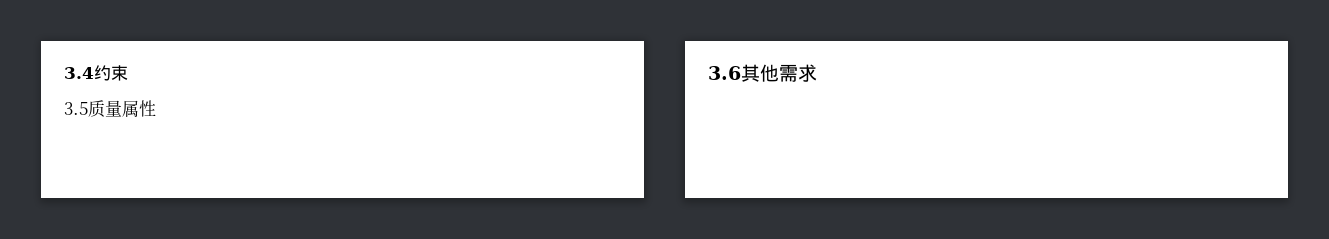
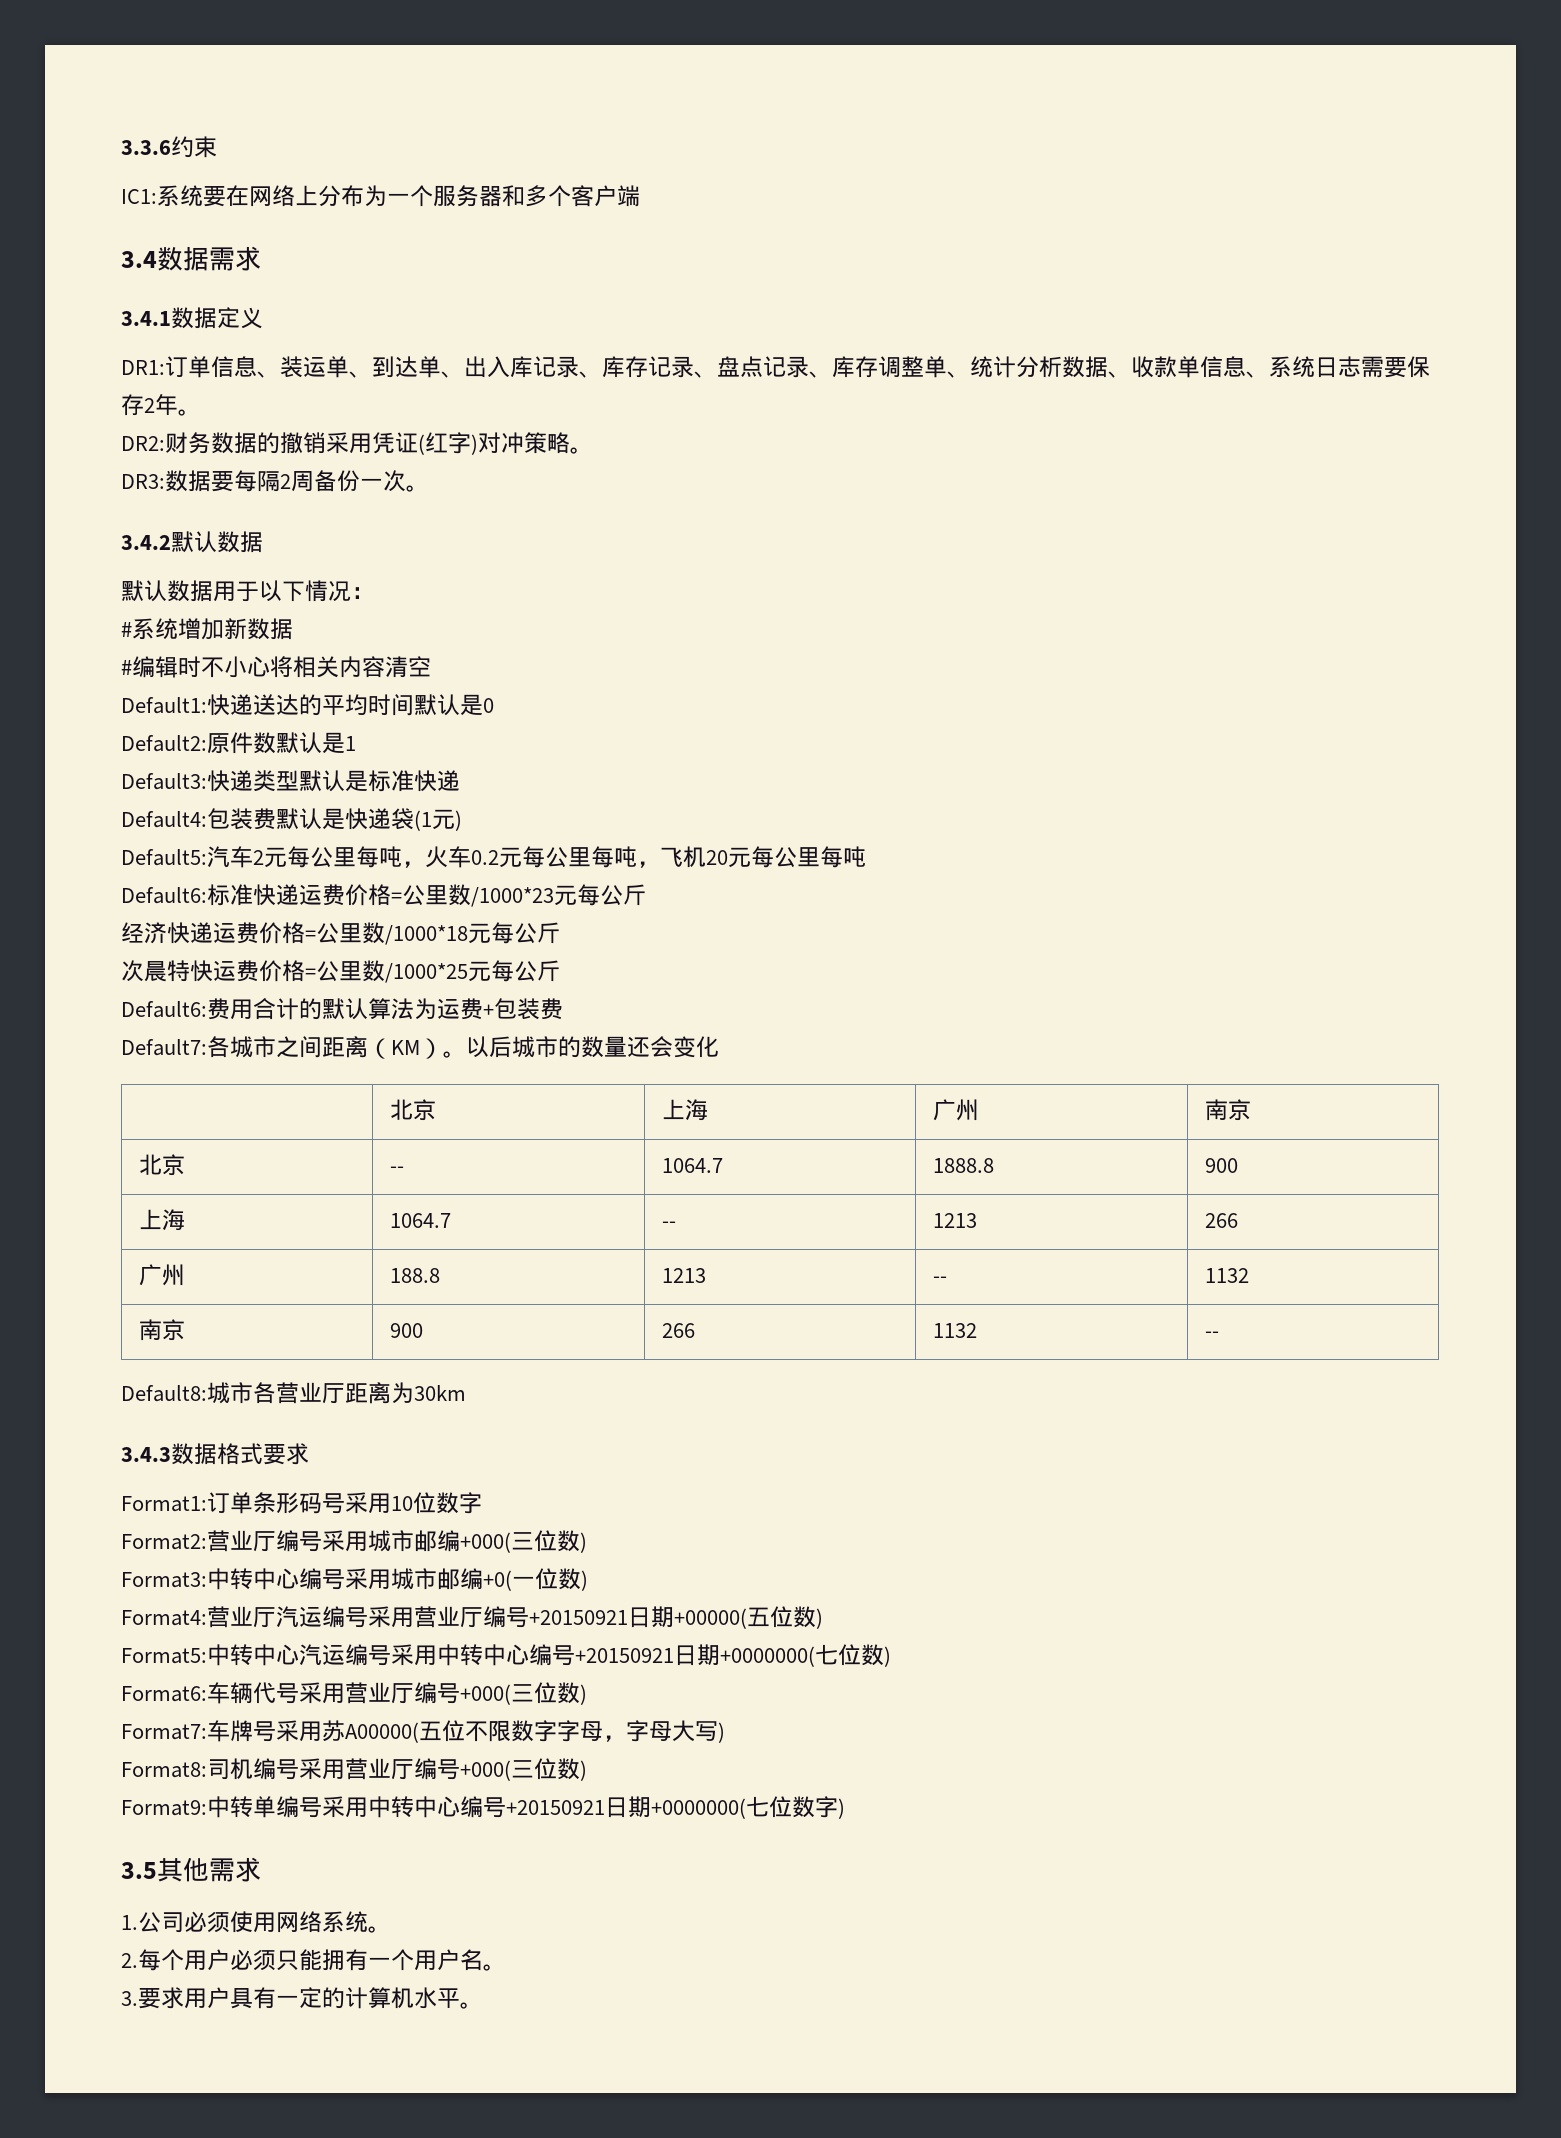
- 3.4约束
+ 3.3.6约束
- 3.5质量属性
- 3.6其他需求
+ IC1:系统要在网络上分布为一个服务器和多个客户端
+ 3.4数据需求
+ 3.4.1数据定义
+ DR1:订单信息、装运单、到达单、出入库记录、库存记录、盘点记录、库存调整单、统计分析数据、收款单信息、系统日志需要保存2年。
+ DR2:财务数据的撤销采用凭证(红字)对冲策略。
+ DR3:数据要每隔2周备份一次。
+ 3.4.2默认数据
+ 默认数据用于以下情况：
+ #系统增加新数据
+ #编辑时不小心将相关内容清空
+ Default1:快递送达的平均时间默认是0
+ Default2:原件数默认是1
+ Default3:快递类型默认是标准快递
+ Default4:包装费默认是快递袋(1元)
+ Default5:汽车2元每公里每吨，火车0.2元每公里每吨，飞机20元每公里每吨
+ Default6:标准快递运费价格=公里数/1000*23元每公斤
+ 经济快递运费价格=公里数/1000*18元每公斤
+ 次晨特快运费价格=公里数/1000*25元每公斤
+ Default6:费用合计的默认算法为运费+包装费
+ Default7:各城市之间距离（KM）。以后城市的数量还会变化
+ | 北京 | 上海 | 广州 | 南京
+ 北京 | -- | 1064.7 | 1888.8 | 900
+ 上海 | 1064.7 | -- | 1213 | 266
+ 广州 | 188.8 | 1213 | -- | 1132
+ 南京 | 900 | 266 | 1132 | --
+ Default8:城市各营业厅距离为30km
+ 3.4.3数据格式要求
+ Format1:订单条形码号采用10位数字
+ Format2:营业厅编号采用城市邮编+000(三位数)
+ Format3:中转中心编号采用城市邮编+0(一位数)
+ Format4:营业厅汽运编号采用营业厅编号+20150921日期+00000(五位数)
+ Format5:中转中心汽运编号采用中转中心编号+20150921日期+0000000(七位数)
+ Format6:车辆代号采用营业厅编号+000(三位数)
+ Format7:车牌号采用苏A00000(五位不限数字字母，字母大写)
+ Format8:司机编号采用营业厅编号+000(三位数)
+ Format9:中转单编号采用中转中心编号+20150921日期+0000000(七位数字)
+ 3.5其他需求
+ 1.公司必须使用网络系统。
+ 2.每个用户必须只能拥有一个用户名。
+ 3.要求用户具有一定的计算机水平。

